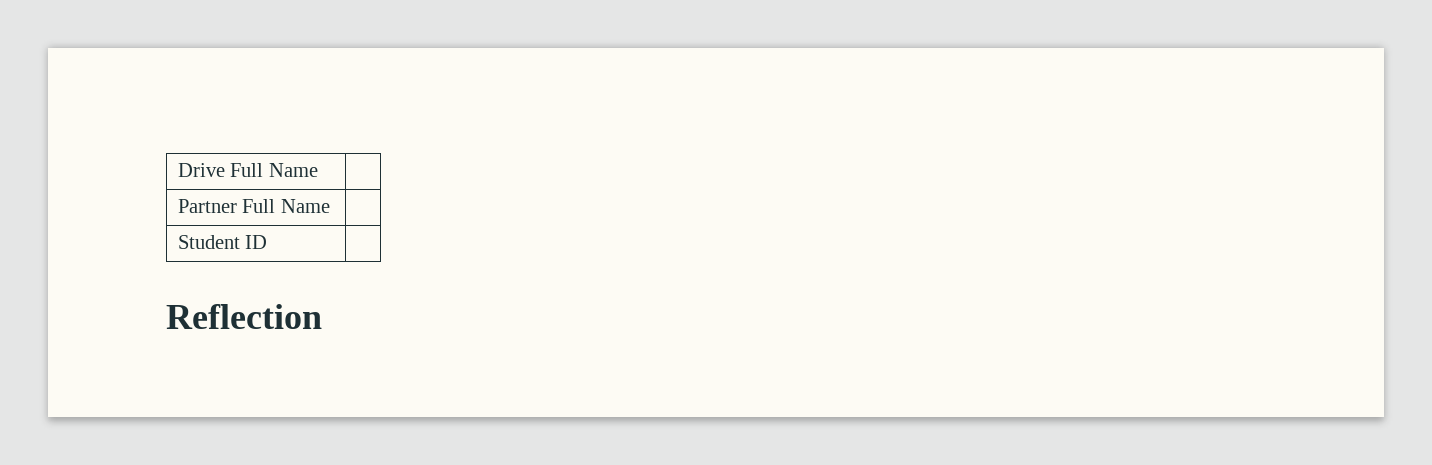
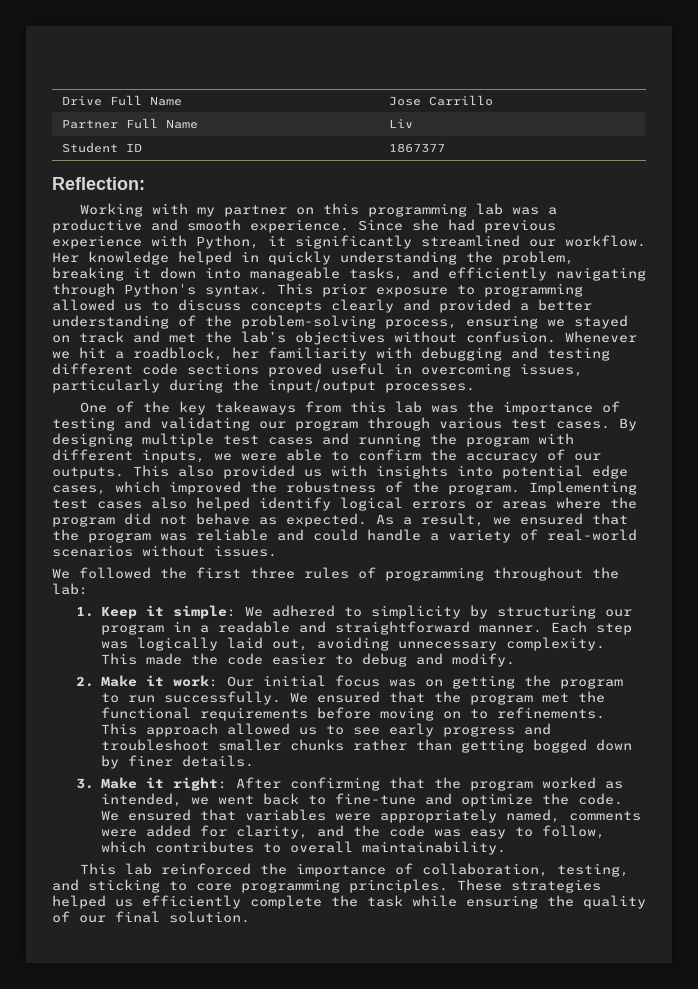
- Drive Full Name |
+ Drive Full Name | Jose Carrillo
- Partner Full Name |
+ Partner Full Name | Liv
- Student ID |
- Reflection
+ Student ID | 1867377
+ Reflection:
+ Working with my partner on this programming lab was a productive and smooth experience. Since she had previous experience with Python, it significantly streamlined our workflow. Her knowledge helped in quickly understanding the problem, breaking it down into manageable tasks, and efficiently navigating through Python's syntax. This prior exposure to programming allowed us to discuss concepts clearly and provided a better understanding of the problem-solving process, ensuring we stayed on track and met the lab’s objectives without confusion. Whenever we hit a roadblock, her familiarity with debugging and testing different code sections proved useful in overcoming issues, particularly during the input/output processes.
+ One of the key takeaways from this lab was the importance of testing and validating our program through various test cases. By designing multiple test cases and running the program with different inputs, we were able to confirm the accuracy of our outputs. This also provided us with insights into potential edge cases, which improved the robustness of the program. Implementing test cases also helped identify logical errors or areas where the program did not behave as expected. As a result, we ensured that the program was reliable and could handle a variety of real-world scenarios without issues.
+ We followed the first three rules of programming throughout the lab:
+ 1. Keep it simple: We adhered to simplicity by structuring our program in a readable and straightforward manner. Each step was logically laid out, avoiding unnecessary complexity. This made the code easier to debug and modify.
+ 2. Make it work: Our initial focus was on getting the program to run successfully. We ensured that the program met the functional requirements before moving on to refinements. This approach allowed us to see early progress and troubleshoot smaller chunks rather than getting bogged down by finer details.
+ 3. Make it right: After confirming that the program worked as intended, we went back to fine-tune and optimize the code. We ensured that variables were appropriately named, comments were added for clarity, and the code was easy to follow, which contributes to overall maintainability.
+ This lab reinforced the importance of collaboration, testing, and sticking to core programming principles. These strategies helped us efficiently complete the task while ensuring the quality of our final solution.

